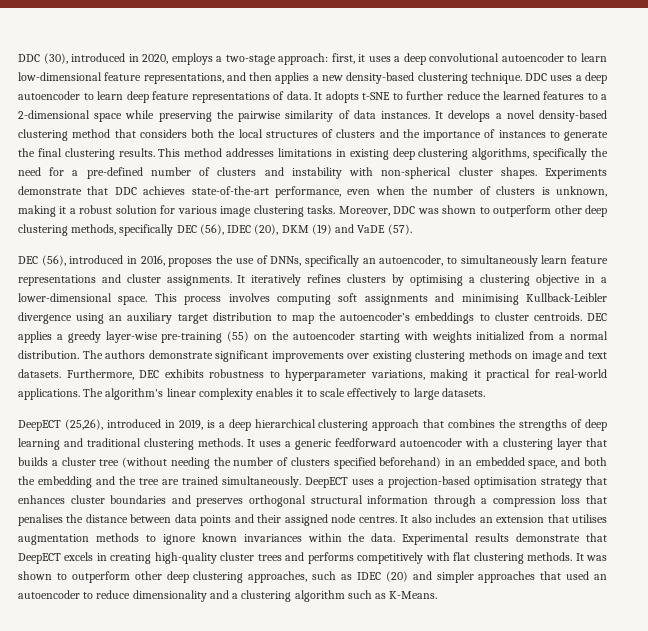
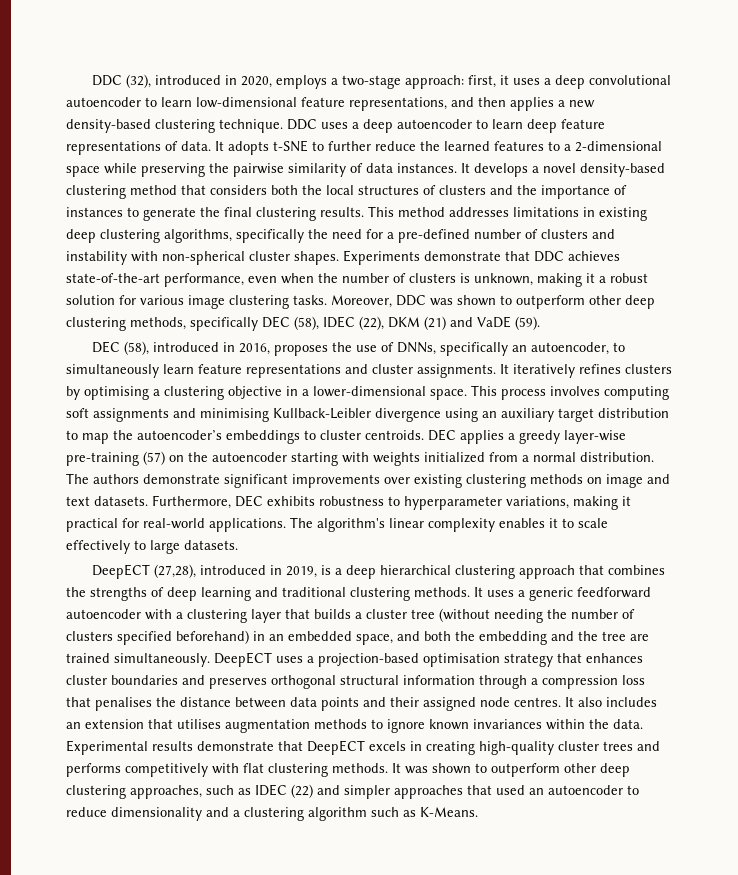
- DDC (30), introduced in 2020, employs a two-stage approach: first, it uses a deep convolutional autoencoder to learn low-dimensional feature representations, and then applies a new density-based clustering technique.
+ DDC (32), introduced in 2020, employs a two-stage approach: first, it uses a deep convolutional autoencoder to learn low-dimensional feature representations, and then applies a new density-based clustering technique.
- Moreover, DDC was shown to outperform other deep clustering methods, specifically DEC (56), IDEC (20), DKM (19) and VaDE (57).
- DEC (56), introduced in 2016, proposes the use of DNNs, specifically an autoencoder, to simultaneously learn feature representations and cluster assignments.
+ Moreover, DDC was shown to outperform other deep clustering methods, specifically DEC (58), IDEC (22), DKM (21) and VaDE (59).
+ DEC (58), introduced in 2016, proposes the use of DNNs, specifically an autoencoder, to simultaneously learn feature representations and cluster assignments.
- DEC applies a greedy layer-wise pre-training (55) on the autoencoder starting with weights initialized from a normal distribution.
+ DEC applies a greedy layer-wise pre-training (57) on the autoencoder starting with weights initialized from a normal distribution.
- DeepECT (25,26), introduced in 2019, is a deep hierarchical clustering approach that combines the strengths of deep learning and traditional clustering methods.
+ DeepECT (27,28), introduced in 2019, is a deep hierarchical clustering approach that combines the strengths of deep learning and traditional clustering methods.
- It was shown to outperform other deep clustering approaches, such as IDEC (20) and simpler approaches that used an autoencoder to reduce dimensionality and a clustering algorithm such as K-Means.
+ It was shown to outperform other deep clustering approaches, such as IDEC (22) and simpler approaches that used an autoencoder to reduce dimensionality and a clustering algorithm such as K-Means.

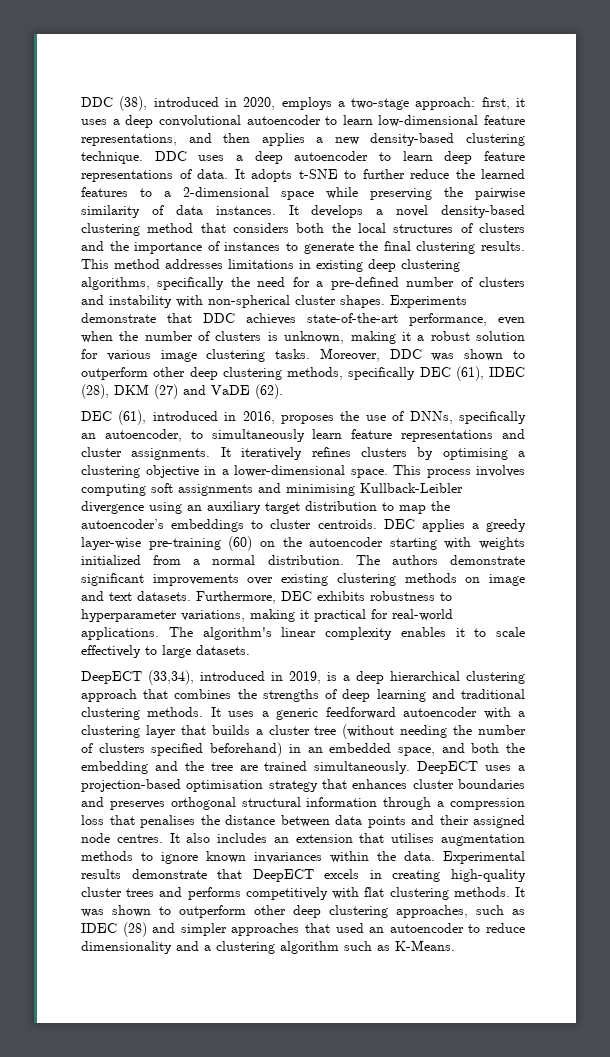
- DDC (32), introduced in 2020, employs a two-stage approach: first, it uses a deep convolutional autoencoder to learn low-dimensional feature representations, and then applies a new density-based clustering technique.
+ DDC (38), introduced in 2020, employs a two-stage approach: first, it uses a deep convolutional autoencoder to learn low-dimensional feature representations, and then applies a new density-based clustering technique.
- Moreover, DDC was shown to outperform other deep clustering methods, specifically DEC (58), IDEC (22), DKM (21) and VaDE (59).
- DEC (58), introduced in 2016, proposes the use of DNNs, specifically an autoencoder, to simultaneously learn feature representations and cluster assignments.
+ Moreover, DDC was shown to outperform other deep clustering methods, specifically DEC (61), IDEC (28), DKM (27) and VaDE (62).
+ DEC (61), introduced in 2016, proposes the use of DNNs, specifically an autoencoder, to simultaneously learn feature representations and cluster assignments.
- DEC applies a greedy layer-wise pre-training (57) on the autoencoder starting with weights initialized from a normal distribution.
+ DEC applies a greedy layer-wise pre-training (60) on the autoencoder starting with weights initialized from a normal distribution.
- DeepECT (27,28), introduced in 2019, is a deep hierarchical clustering approach that combines the strengths of deep learning and traditional clustering methods.
+ DeepECT (33,34), introduced in 2019, is a deep hierarchical clustering approach that combines the strengths of deep learning and traditional clustering methods.
- It was shown to outperform other deep clustering approaches, such as IDEC (22) and simpler approaches that used an autoencoder to reduce dimensionality and a clustering algorithm such as K-Means.
+ It was shown to outperform other deep clustering approaches, such as IDEC (28) and simpler approaches that used an autoencoder to reduce dimensionality and a clustering algorithm such as K-Means.

